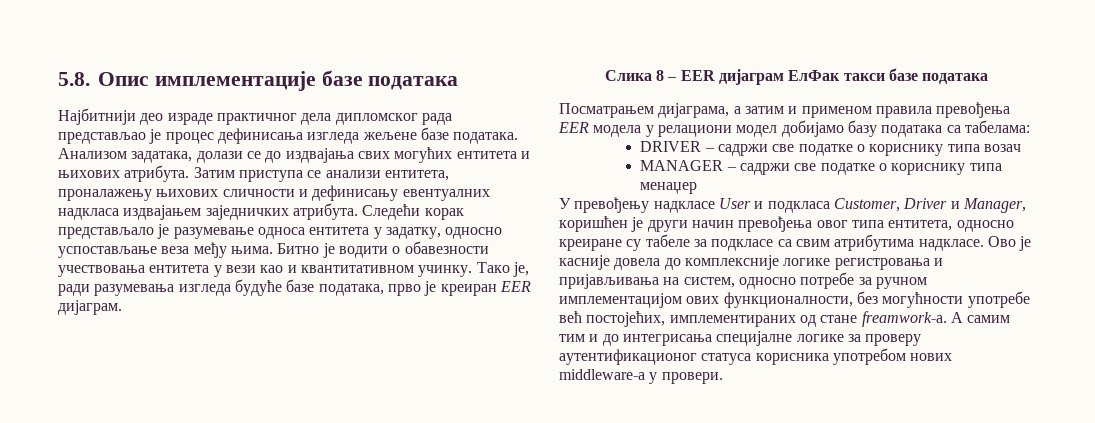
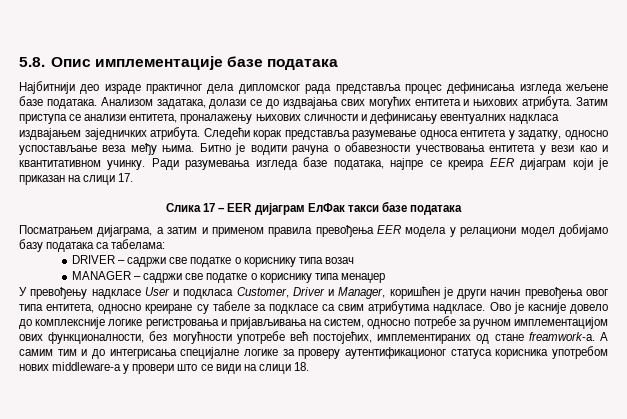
- Најбитнији део израде практичног дела дипломског рада представљао је процес дефинисања изгледа жељене базе података.
+ Најбитнији део израде практичног дела дипломског рада представља процес дефинисања изгледа жељене базе података.
- Следећи корак представљало је разумевање односа ентитета у задатку, односно успостављање веза међу њима.
+ Следећи корак представља разумевање односа ентитета у задатку, односно успостављање веза међу њима.
- Битно је водити о обавезности учествовања ентитета у вези као и квантитативном учинку.
+ Битно је водити рачуна о обавезности учествовања ентитета у вези као и квантитативном учинку.
- Тако је, ради разумевања изгледа будуће базе података, прво је креиран EER дијаграм.
+ Ради разумевања изгледа базе података, најпре се креира EER дијаграм који је приказан на слици 17.
- Слика 8 – EER дијаграм ЕлФак такси базе података
+ Слика 17 – EER дијаграм ЕлФак такси базе података
- Ово је касније довела до комплексније логике регистровања и пријављивања на систем, односно потребе за ручном имплементацијом ових функционалности, без могућности употребе већ постојећих, имплементираних од стане freamwork-а.
+ Ово је касније довело до комплексније логике регистровања и пријављивања на систем, односно потребе за ручном имплементацијом ових функционалности, без могућности употребе већ постојећих, имплементираних од стане freamwork-а.
- А самим тим и до интегрисања специјалне логике за проверу аутентификационог статуса корисника употребом нових middleware-а у провери.
+ А самим тим и до интегрисања специјалне логике за проверу аутентификационог статуса корисника употребом нових middleware-а у провери што се види на слици 18.

